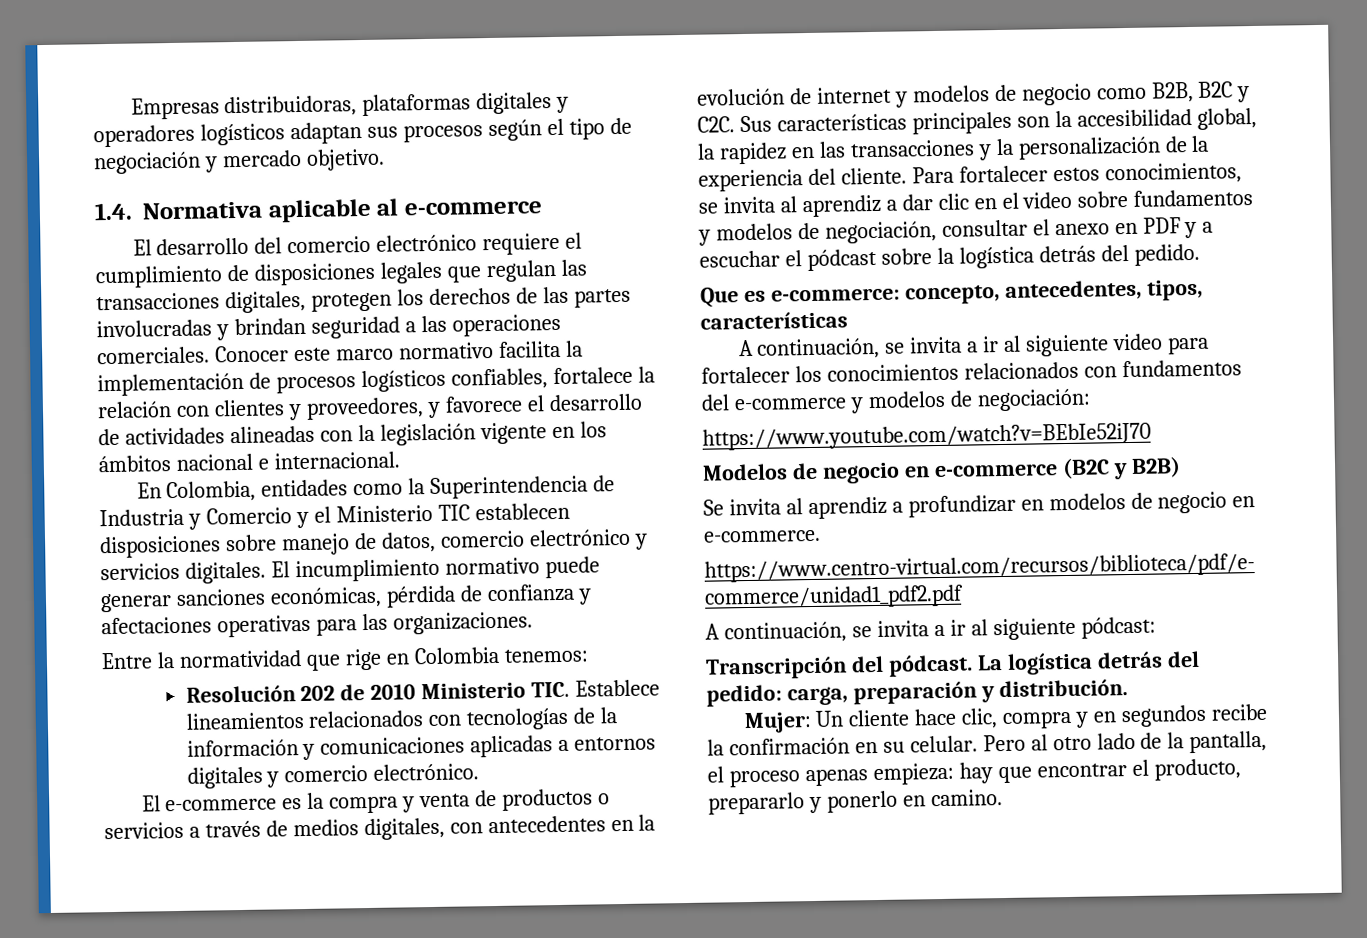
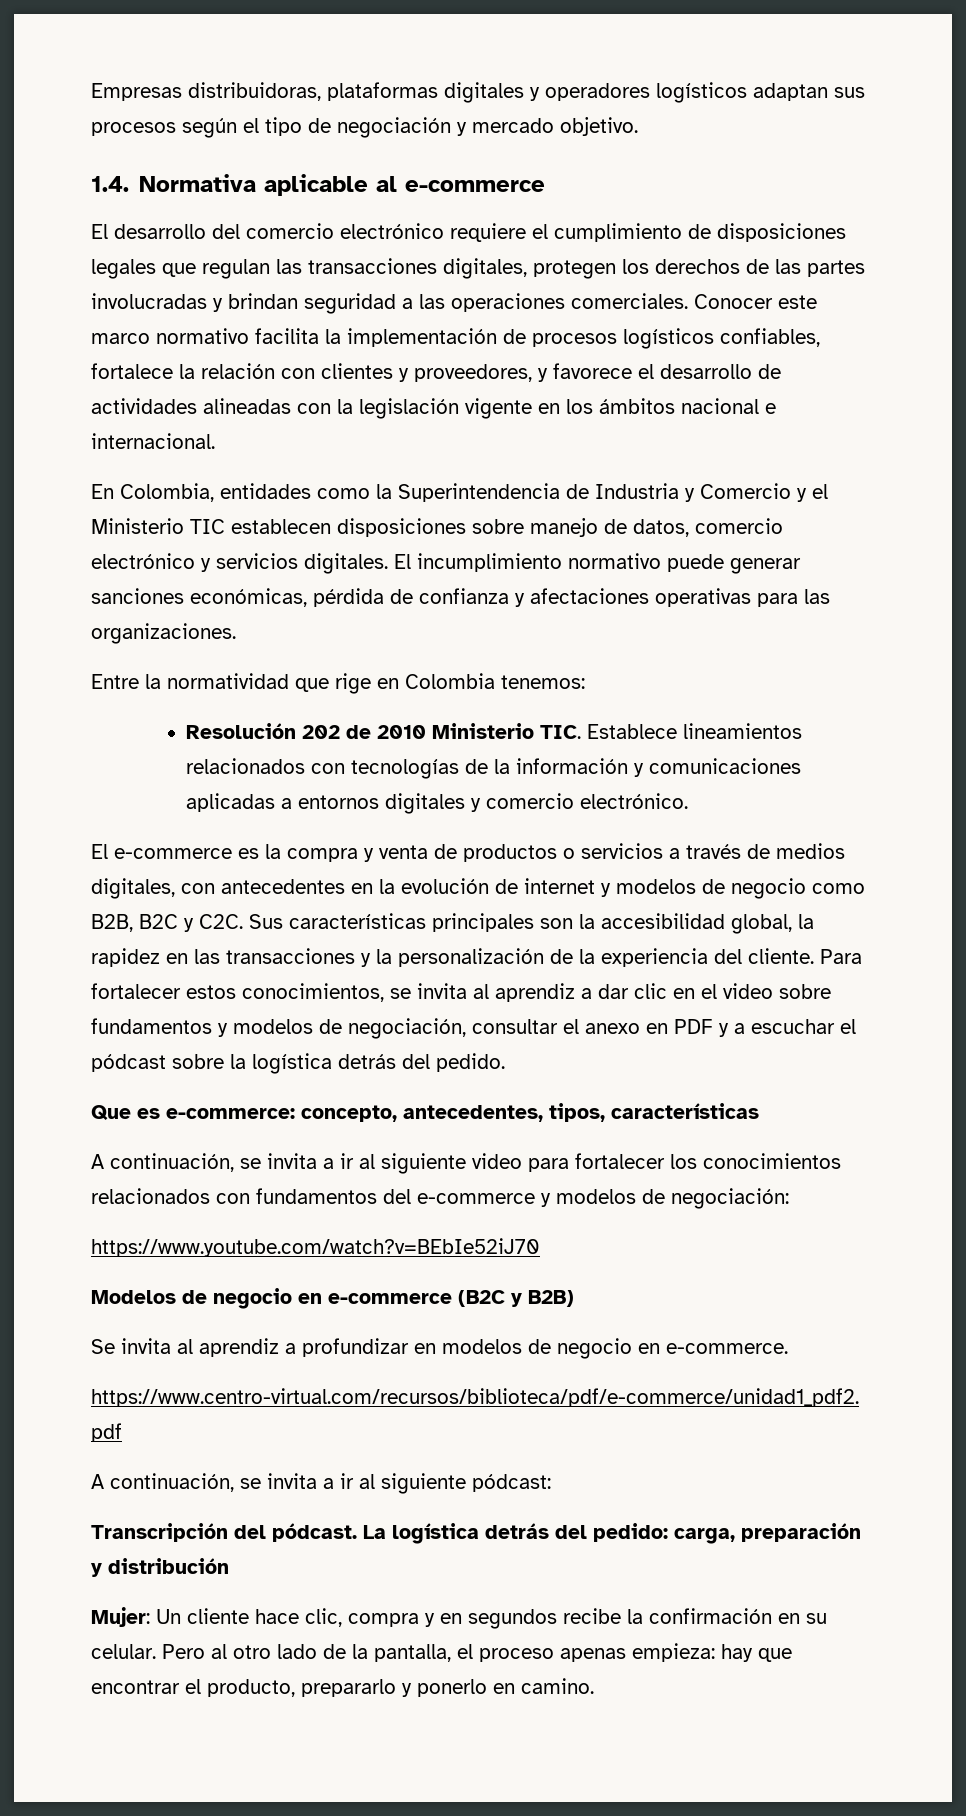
- La logística detrás del pedido: carga, preparación y distribución.
+ La logística detrás del pedido: carga, preparación y distribución

